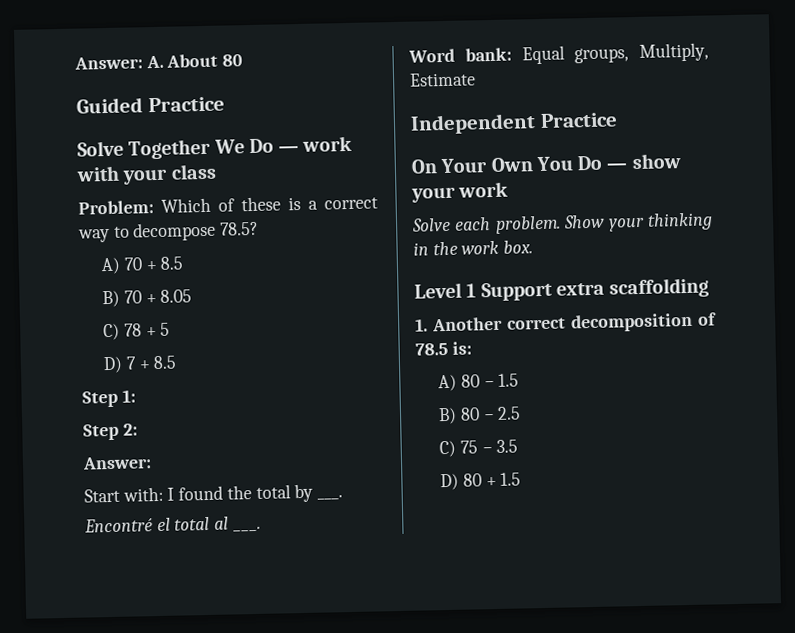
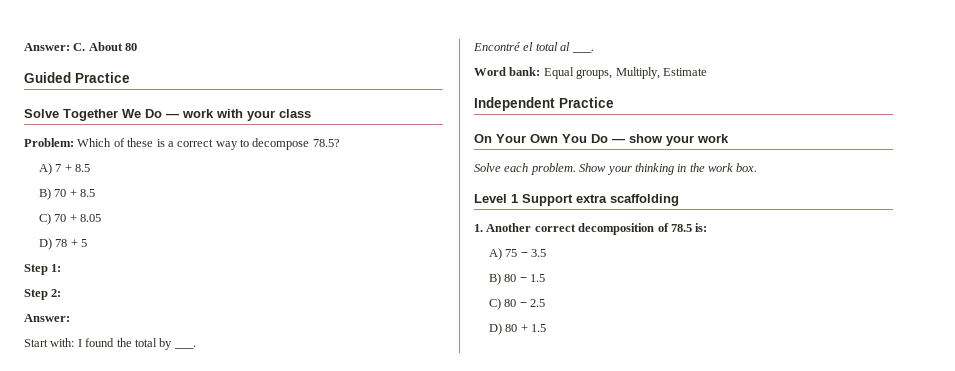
- Answer: A. About 80
+ Answer: C. About 80
- A) 70 + 8.5
+ A) 7 + 8.5
- B) 70 + 8.05
+ B) 70 + 8.5
+ C) 70 + 8.05
- C) 78 + 5
+ D) 78 + 5
- D) 7 + 8.5
- A) 80 − 1.5
+ A) 75 − 3.5
+ B) 80 − 1.5
- B) 80 − 2.5
+ C) 80 − 2.5
- C) 75 − 3.5

